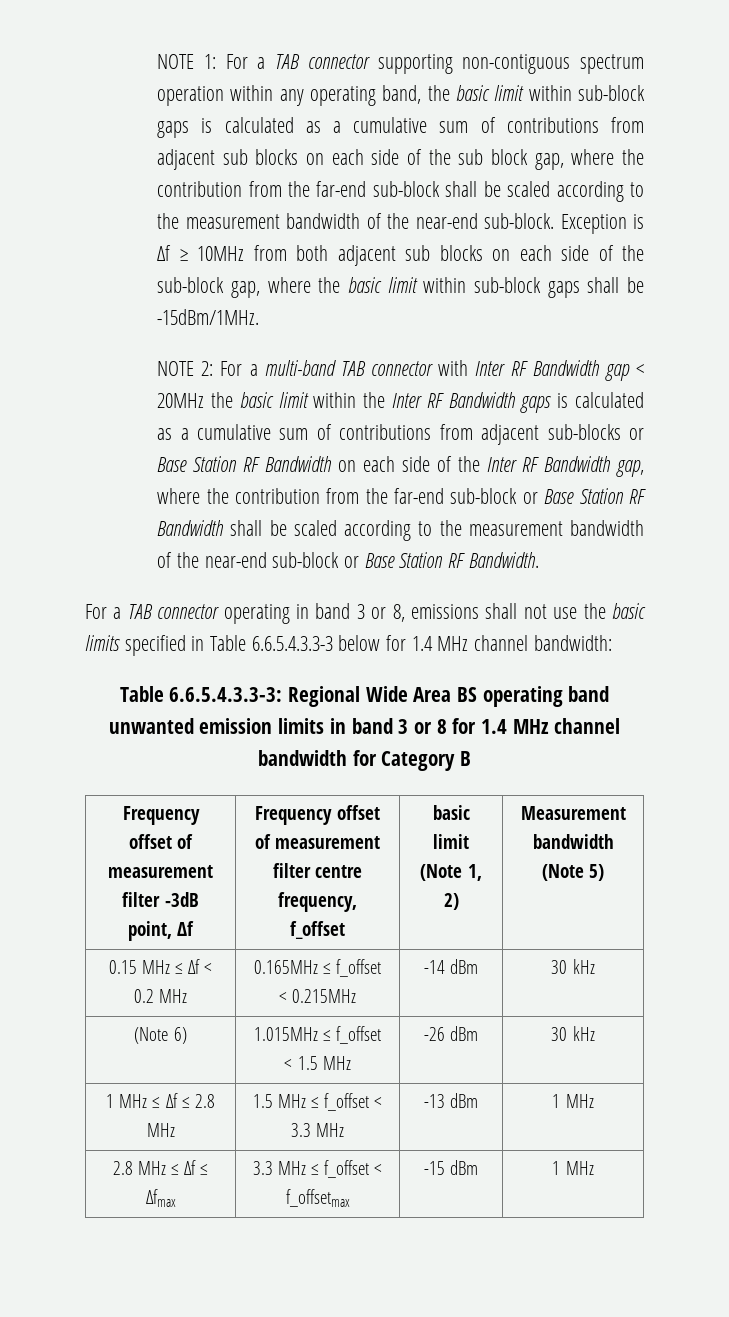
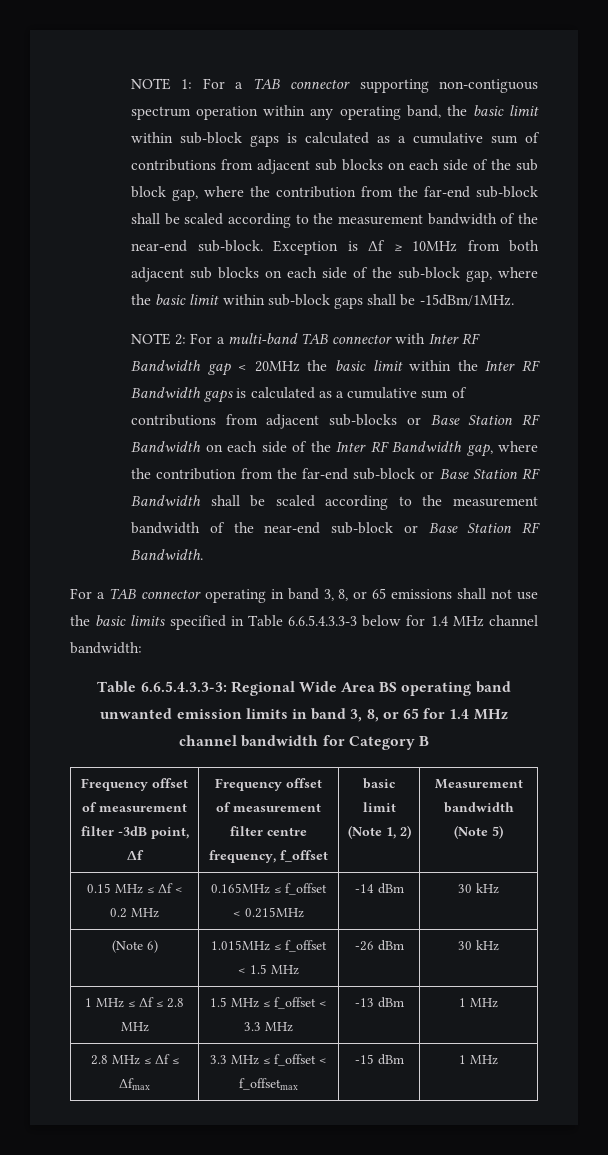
- For a TAB connector operating in band 3 or 8, emissions shall not use the basic limits specified in Table 6.6.5.4.3.3-3 below for 1.4 MHz channel bandwidth:
+ For a TAB connector operating in band 3, 8, or 65 emissions shall not use the basic limits specified in Table 6.6.5.4.3.3-3 below for 1.4 MHz channel bandwidth:
- Table 6.6.5.4.3.3-3: Regional Wide Area BS operating band unwanted emission limits in band 3 or 8 for 1.4 MHz channel bandwidth for Category B
+ Table 6.6.5.4.3.3-3: Regional Wide Area BS operating band unwanted emission limits in band 3, 8, or 65 for 1.4 MHz channel bandwidth for Category B

